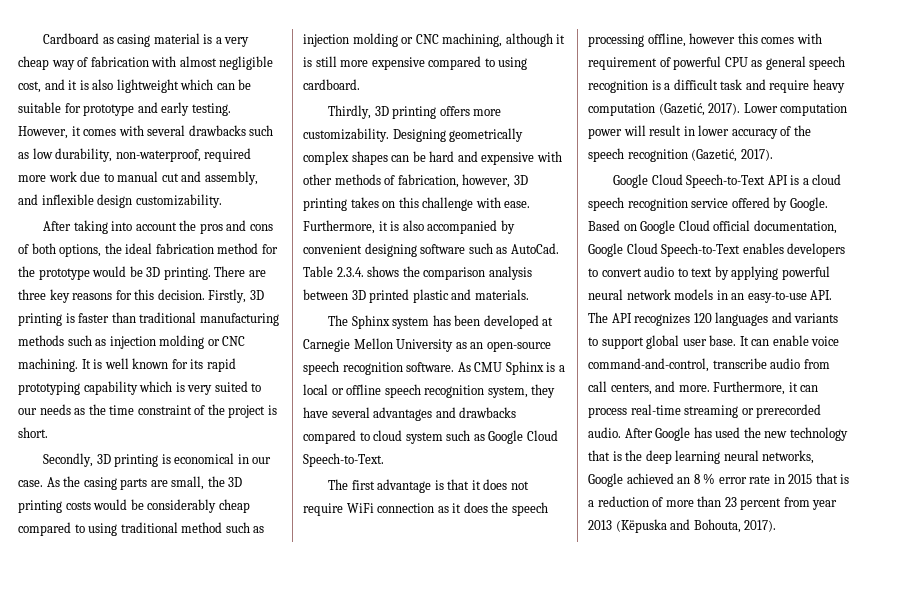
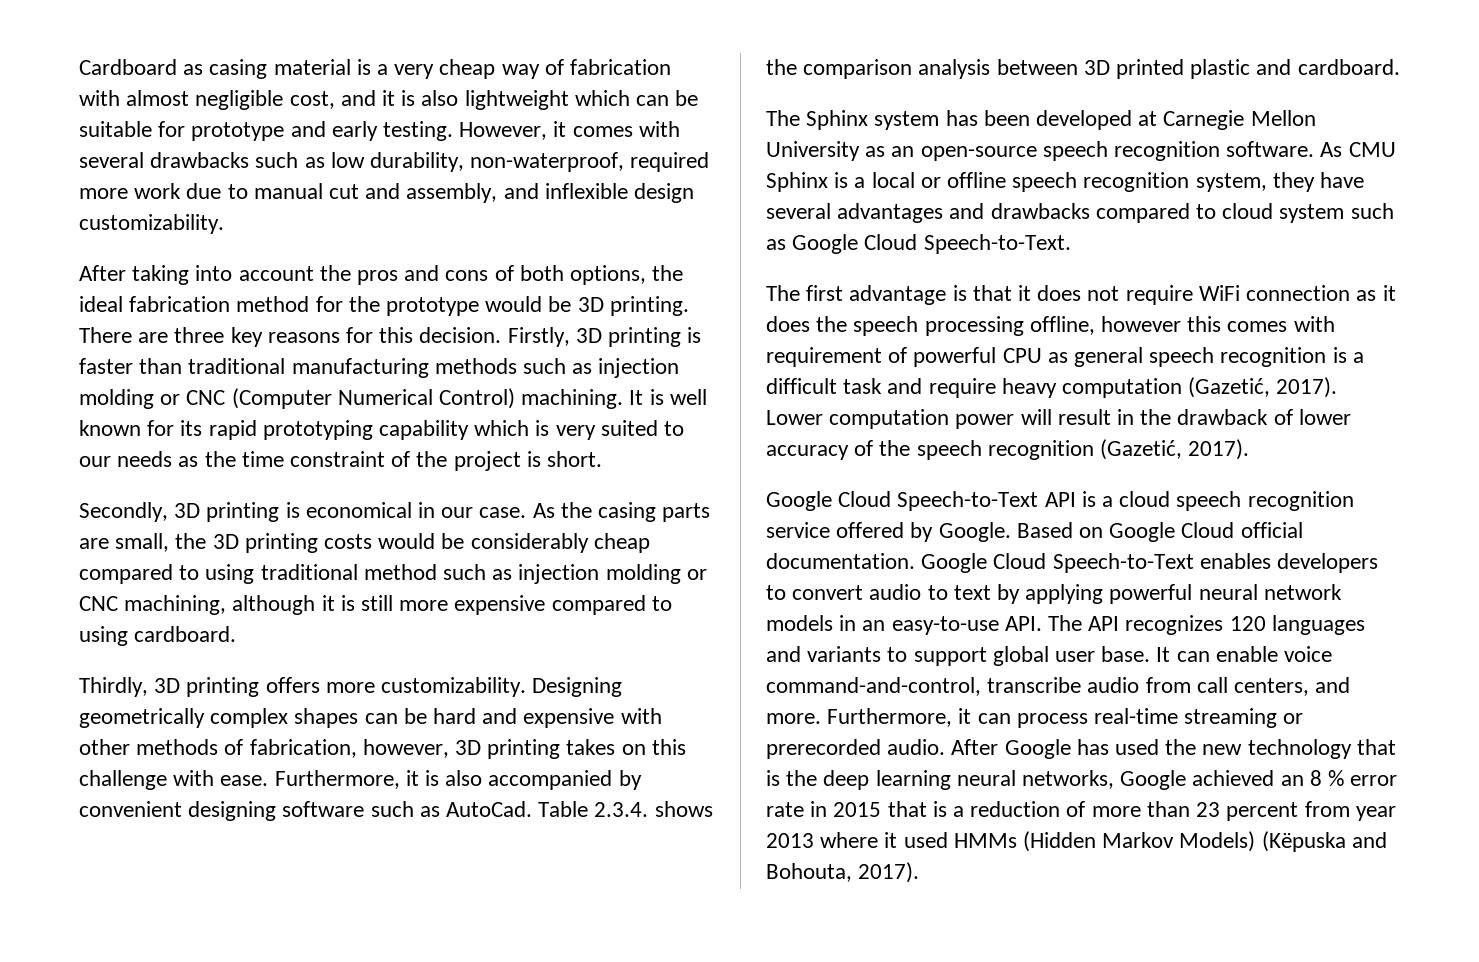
- Firstly, 3D printing is faster than traditional manufacturing methods such as injection molding or CNC machining.
+ Firstly, 3D printing is faster than traditional manufacturing methods such as injection molding or CNC (Computer Numerical Control) machining.
- Table 2.3.4. shows the comparison analysis between 3D printed plastic and materials.
+ Table 2.3.4. shows the comparison analysis between 3D printed plastic and cardboard.
- Lower computation power will result in lower accuracy of the speech recognition (Gazetić, 2017).
+ Lower computation power will result in the drawback of lower accuracy of the speech recognition (Gazetić, 2017).
- Based on Google Cloud official documentation, Google Cloud Speech-to-Text enables developers to convert audio to text by applying powerful neural network models in an easy-to-use API. The API recognizes 120 languages and variants to support global user base.
+ Based on Google Cloud official documentation. Google Cloud Speech-to-Text enables developers to convert audio to text by applying powerful neural network models in an easy-to-use API. The API recognizes 120 languages and variants to support global user base.
- After Google has used the new technology that is the deep learning neural networks, Google achieved an 8 % error rate in 2015 that is a reduction of more than 23 percent from year 2013 (Këpuska and Bohouta, 2017).
+ After Google has used the new technology that is the deep learning neural networks, Google achieved an 8 % error rate in 2015 that is a reduction of more than 23 percent from year 2013 where it used HMMs (Hidden Markov Models) (Këpuska and Bohouta, 2017).

